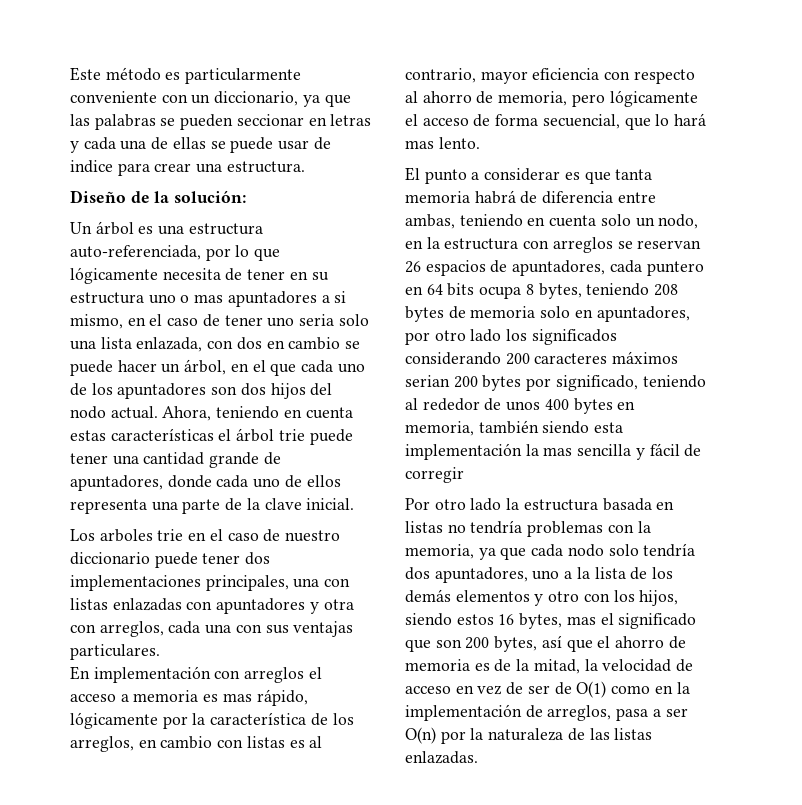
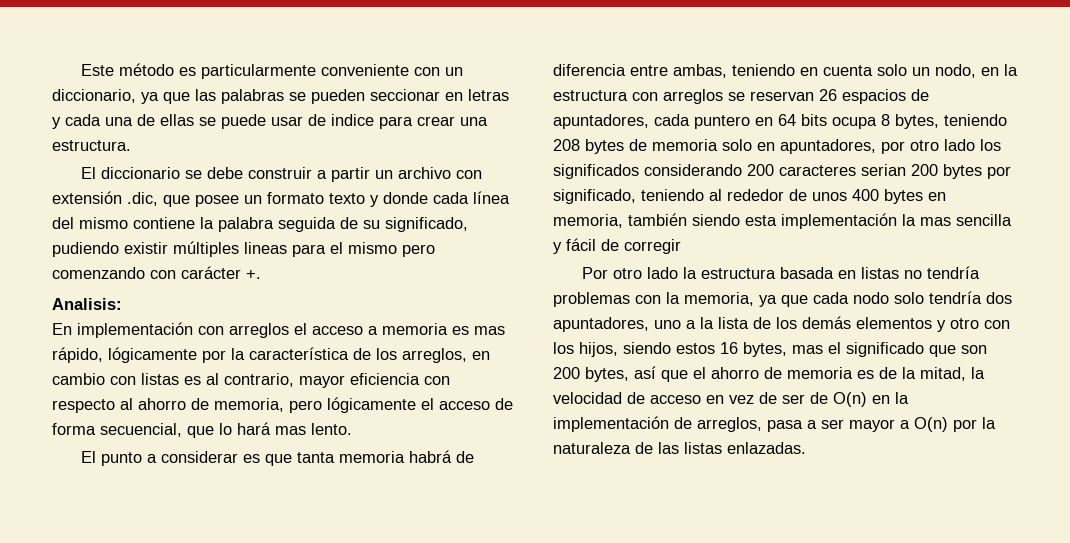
- Diseño de la solución:
- Un árbol es una estructura auto-referenciada, por lo que lógicamente necesita de tener en su estructura uno o mas apuntadores a si mismo, en el caso de tener uno seria solo una lista enlazada, con dos en cambio se puede hacer un árbol, en el que cada uno de los apuntadores son dos hijos del nodo actual. Ahora, teniendo en cuenta estas características el árbol trie puede tener una cantidad grande de apuntadores, donde cada uno de ellos representa una parte de la clave inicial.
- Los arboles trie en el caso de nuestro diccionario puede tener dos implementaciones principales, una con listas enlazadas con apuntadores y otra con arreglos, cada una con sus ventajas particulares.
+ El diccionario se debe construir a partir un archivo con extensión .dic, que posee un formato texto y donde cada línea del mismo contiene la palabra seguida de su significado, pudiendo existir múltiples lineas para el mismo pero comenzando con carácter +.
+ Analisis:
- El punto a considerar es que tanta memoria habrá de diferencia entre ambas, teniendo en cuenta solo un nodo, en la estructura con arreglos se reservan 26 espacios de apuntadores, cada puntero en 64 bits ocupa 8 bytes, teniendo 208 bytes de memoria solo en apuntadores, por otro lado los significados considerando 200 caracteres máximos serian 200 bytes por significado, teniendo al rededor de unos 400 bytes en memoria, también siendo esta implementación la mas sencilla y fácil de corregir
+ El punto a considerar es que tanta memoria habrá de diferencia entre ambas, teniendo en cuenta solo un nodo, en la estructura con arreglos se reservan 26 espacios de apuntadores, cada puntero en 64 bits ocupa 8 bytes, teniendo 208 bytes de memoria solo en apuntadores, por otro lado los significados considerando 200 caracteres serian 200 bytes por significado, teniendo al rededor de unos 400 bytes en memoria, también siendo esta implementación la mas sencilla y fácil de corregir
- Por otro lado la estructura basada en listas no tendría problemas con la memoria, ya que cada nodo solo tendría dos apuntadores, uno a la lista de los demás elementos y otro con los hijos, siendo estos 16 bytes, mas el significado que son 200 bytes, así que el ahorro de memoria es de la mitad, la velocidad de acceso en vez de ser de O(1) como en la implementación de arreglos, pasa a ser O(n) por la naturaleza de las listas enlazadas.
+ Por otro lado la estructura basada en listas no tendría problemas con la memoria, ya que cada nodo solo tendría dos apuntadores, uno a la lista de los demás elementos y otro con los hijos, siendo estos 16 bytes, mas el significado que son 200 bytes, así que el ahorro de memoria es de la mitad, la velocidad de acceso en vez de ser de O(n) en la implementación de arreglos, pasa a ser mayor a O(n) por la naturaleza de las listas enlazadas.

